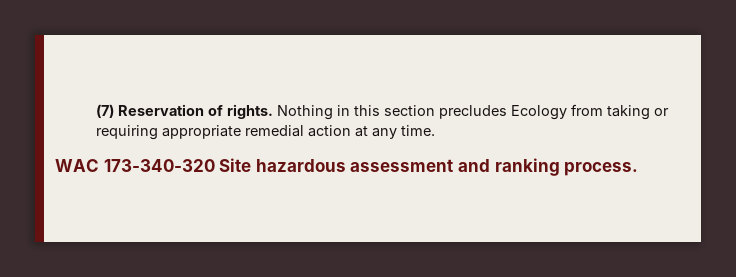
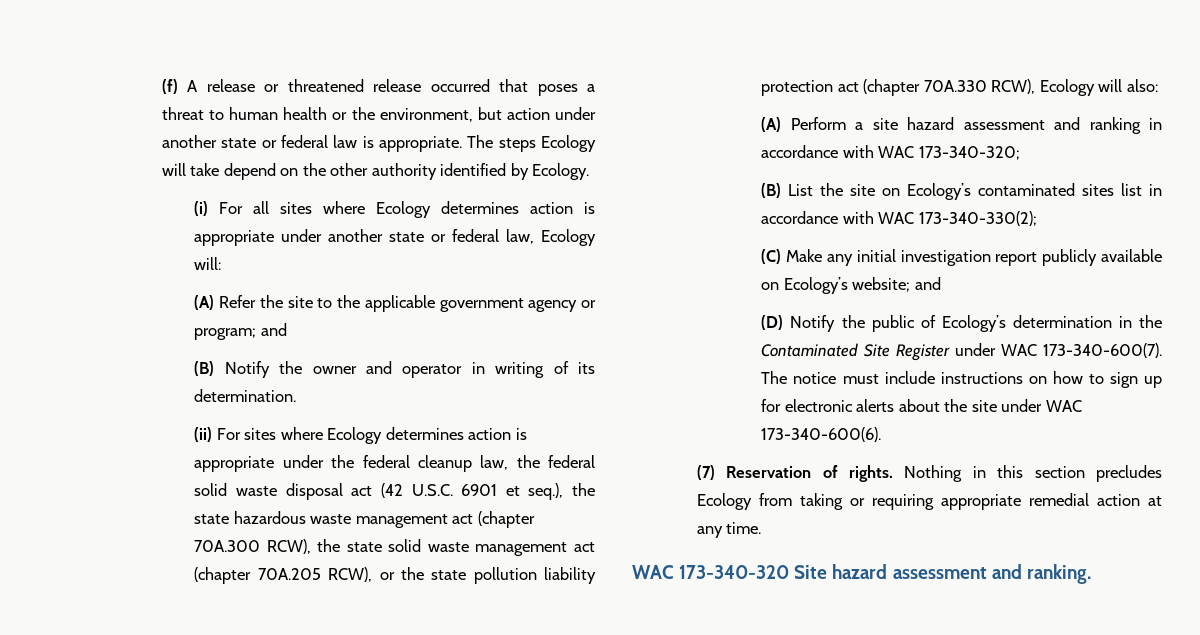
+ (f) A release or threatened release occurred that poses a threat to human health or the environment, but action under another state or federal law is appropriate. The steps Ecology will take depend on the other authority identified by Ecology.
+ (i) For all sites where Ecology determines action is appropriate under another state or federal law, Ecology will:
+ (A) Refer the site to the applicable government agency or program; and
+ (B) Notify the owner and operator in writing of its determination.
+ (ii) For sites where Ecology determines action is appropriate under the federal cleanup law, the federal solid waste disposal act (42 U.S.C. 6901 et seq.), the state hazardous waste management act (chapter 70A.300 RCW), the state solid waste management act (chapter 70A.205 RCW), or the state pollution liability protection act (chapter 70A.330 RCW), Ecology will also:
+ (A) Perform a site hazard assessment and ranking in accordance with WAC 173-340-320;
+ (B) List the site on Ecology’s contaminated sites list in accordance with WAC 173-340-330(2);
+ (C) Make any initial investigation report publicly available on Ecology’s website; and
+ (D) Notify the public of Ecology’s determination in the Contaminated Site Register under WAC 173-340-600(7). The notice must include instructions on how to sign up for electronic alerts about the site under WAC 173-340-600(6).
- WAC 173-340-320 Site hazardous assessment and ranking process.
+ WAC 173-340-320 Site hazard assessment and ranking.

